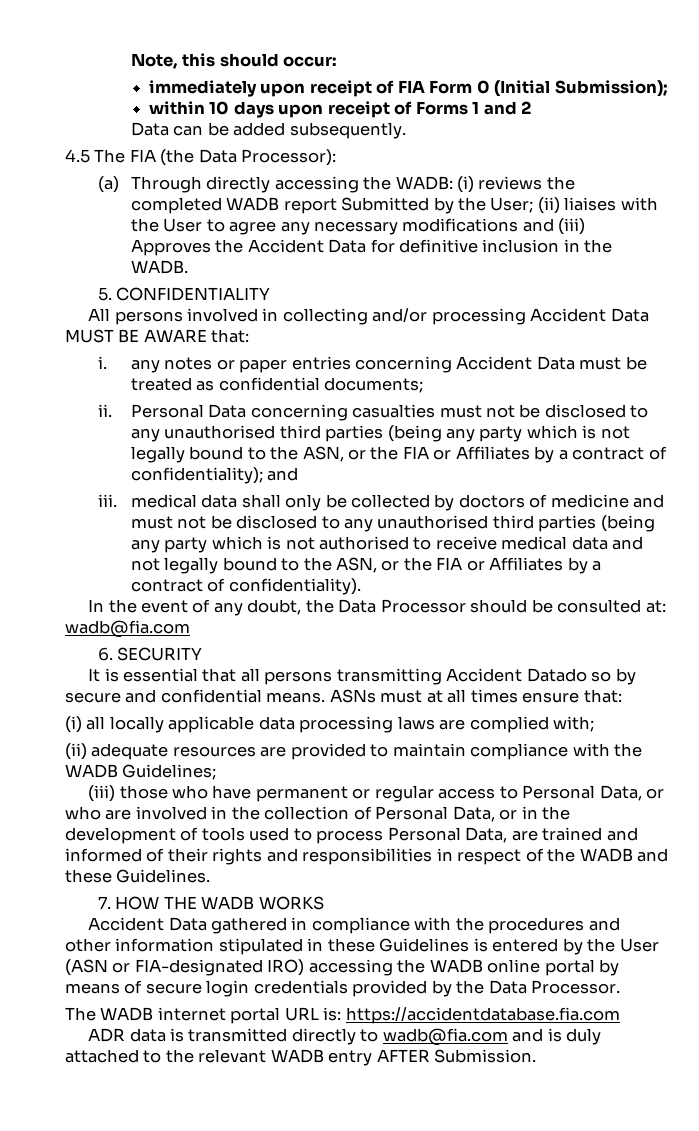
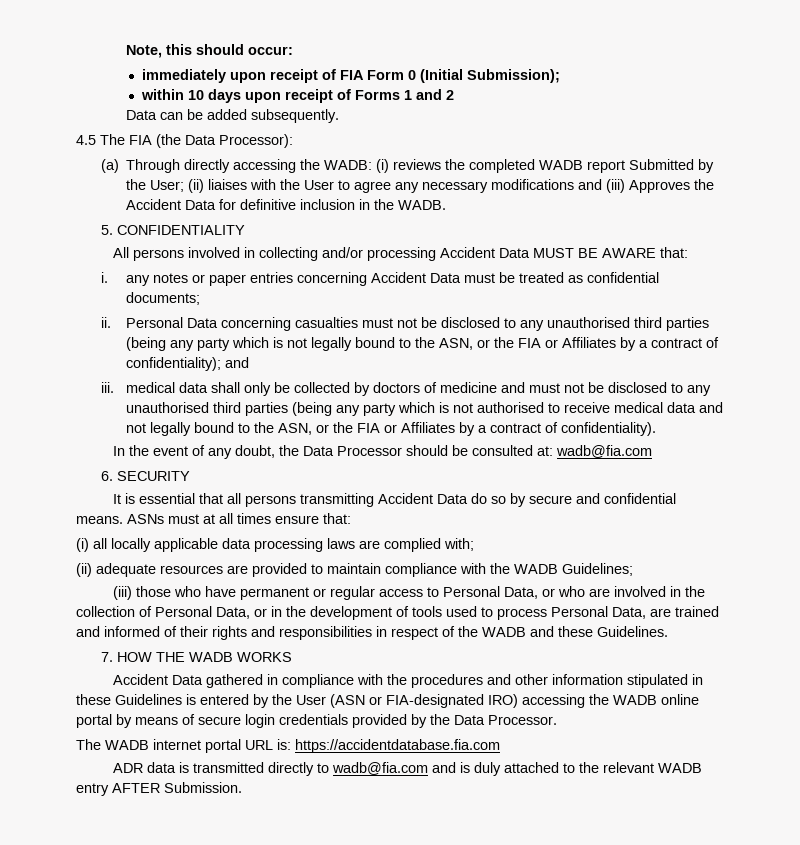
- It is essential that all persons transmitting Accident Datado so by secure and confidential means.
+ It is essential that all persons transmitting Accident Data do so by secure and confidential means.

